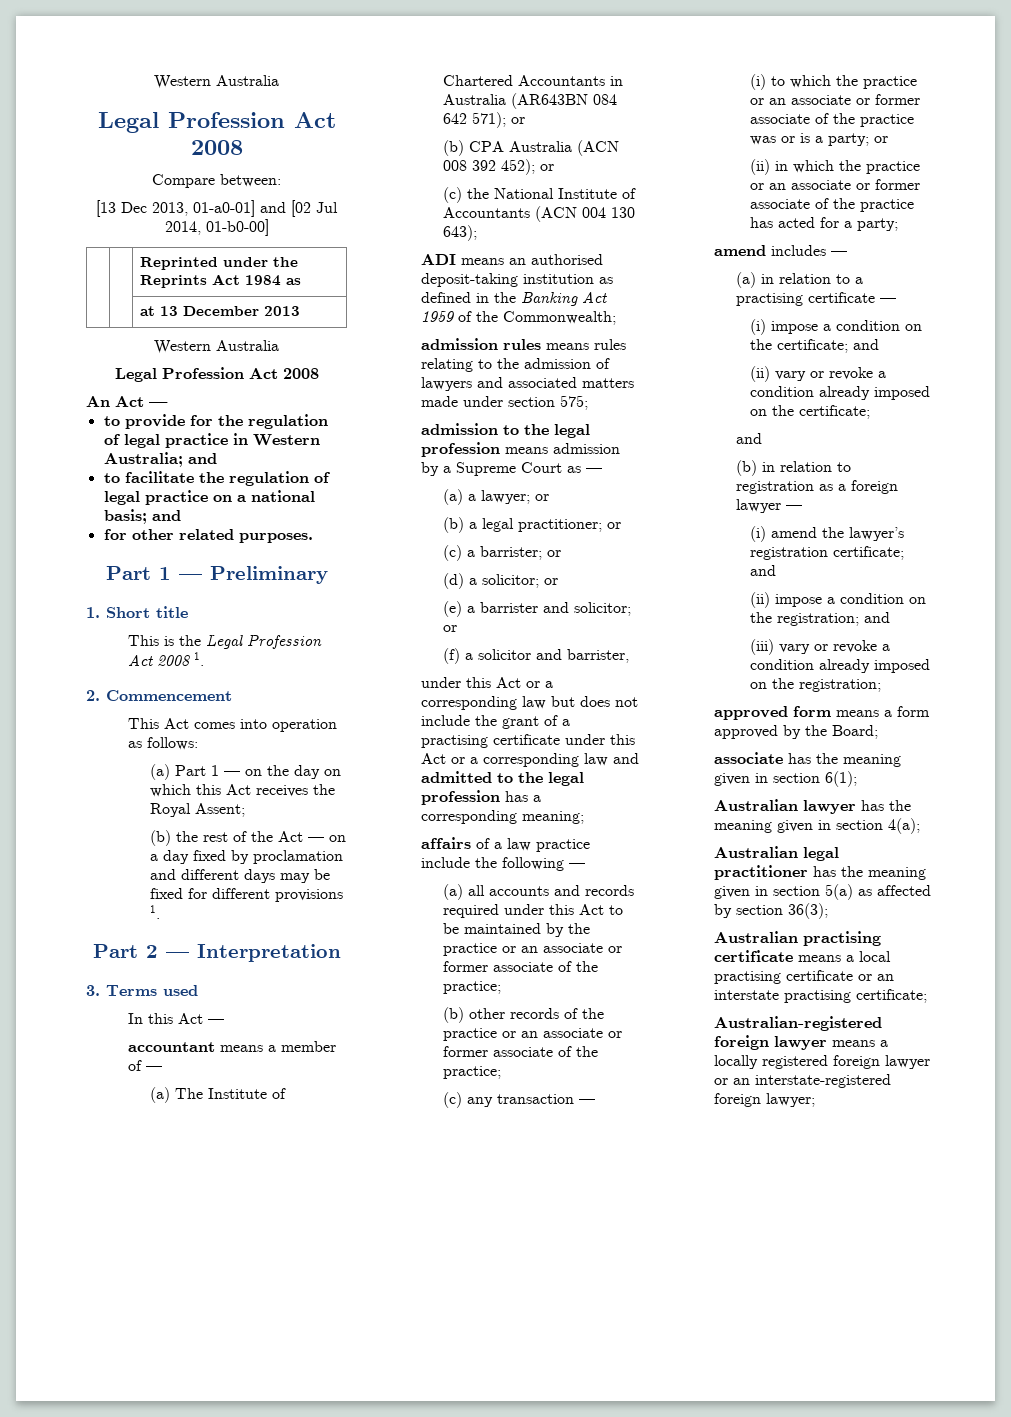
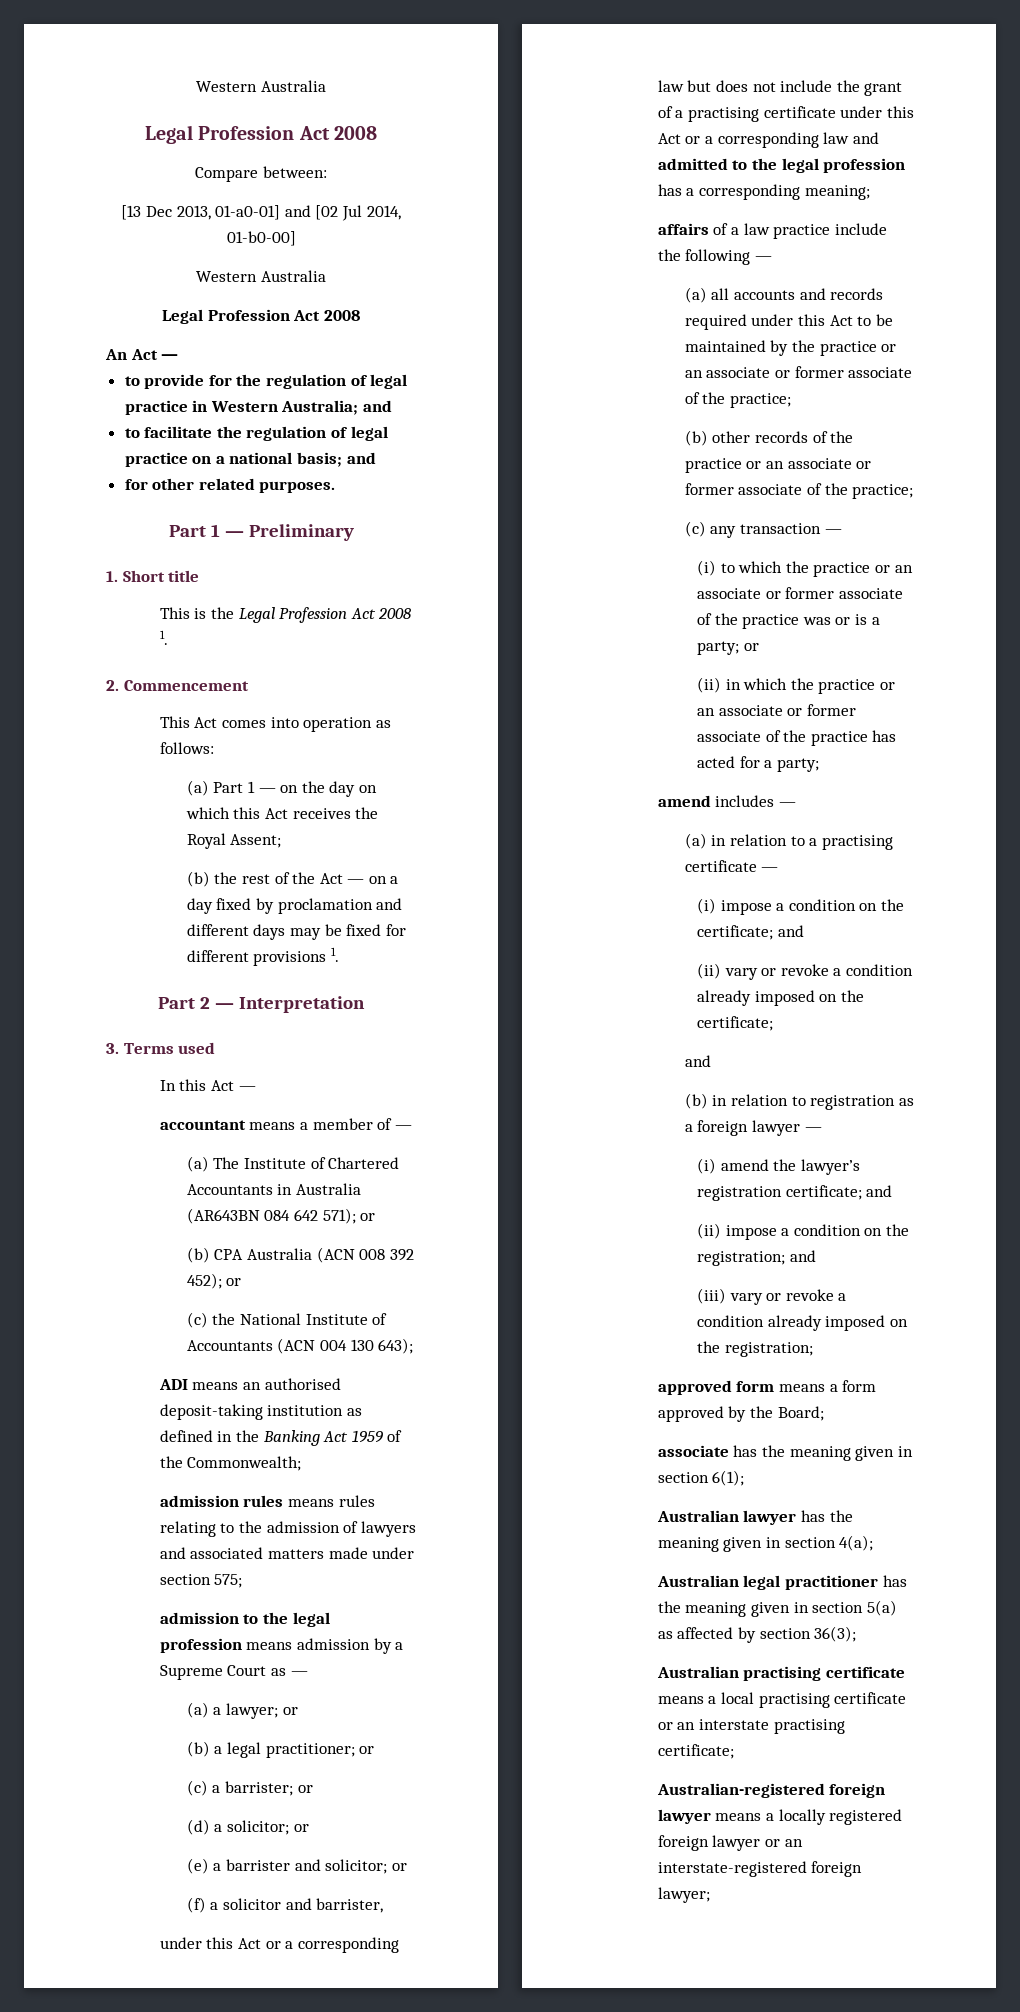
- | | Reprinted under the Reprints Act 1984 as
- | | at 13 December 2013

